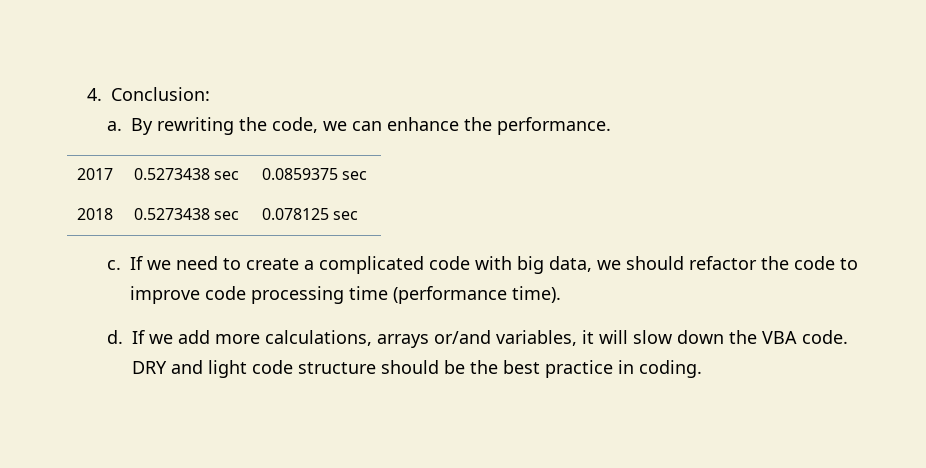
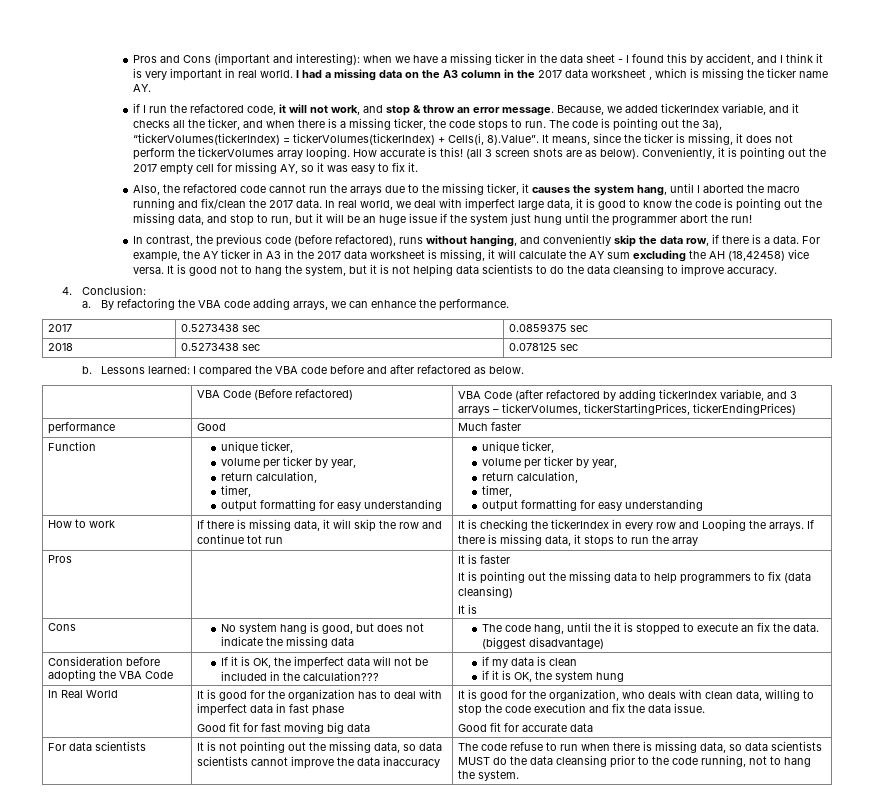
+ Pros and Cons (important and interesting): when we have a missing ticker in the data sheet - I found this by accident, and I think it is very important in real world. I had a missing data on the A3 column in the 2017 data worksheet , which is missing the ticker name AY.
+ if I run the refactored code, it will not work, and stop & throw an error message. Because, we added tickerIndex variable, and it checks all the ticker, and when there is a missing ticker, the code stops to run. The code is pointing out the 3a), “tickerVolumes(tickerIndex) = tickerVolumes(tickerIndex) + Cells(i, 8).Value”. It means, since the ticker is missing, it does not perform the tickerVolumes array looping. How accurate is this! (all 3 screen shots are as below). Conveniently, it is pointing out the 2017 empty cell for missing AY, so it was easy to fix it.
+ Also, the refactored code cannot run the arrays due to the missing ticker, it causes the system hang, until I aborted the macro running and fix/clean the 2017 data. In real world, we deal with imperfect large data, it is good to know the code is pointing out the missing data, and stop to run, but it will be an huge issue if the system just hung until the programmer abort the run!
+ In contrast, the previous code (before refactored), runs without hanging, and conveniently skip the data row, if there is a data. For example, the AY ticker in A3 in the 2017 data worksheet is missing, it will calculate the AY sum excluding the AH (18,42458) vice versa. It is good not to hang the system, but it is not helping data scientists to do the data cleansing to improve accuracy.
  4. Conclusion:
- a. By rewriting the code, we can enhance the performance.
+ a. By refactoring the VBA code adding arrays, we can enhance the performance.
- c. If we need to create a complicated code with big data, we should refactor the code to improve code processing time (performance time).
- d. If we add more calculations, arrays or/and variables, it will slow down the VBA code. DRY and light code structure should be the best practice in coding.
+ b. Lessons learned: I compared the VBA code before and after refactored as below.
+ | VBA Code (Before refactored) | VBA Code (after refactored by adding tickerIndex variable, and 3 arrays – tickerVolumes, tickerStartingPrices, tickerEndingPrices)
+ performance | Good | Much faster
+ Function | unique ticker,
+ volume per ticker by year,
+ return calculation,
+ timer,
+ output formatting for easy understanding | unique ticker,
+ volume per ticker by year,
+ return calculation,
+ timer,
+ output formatting for easy understanding
+ How to work | If there is missing data, it will skip the row and continue tot run | It is checking the tickerIndex in every row and Looping the arrays. If there is missing data, it stops to run the array
+ Pros | | It is faster
+ It is pointing out the missing data to help programmers to fix (data cleansing)
+ It is
+ Cons | No system hang is good, but does not indicate the missing data | The code hang, until the it is stopped to execute an fix the data. (biggest disadvantage)
+ Consideration before adopting the VBA Code | If it is OK, the imperfect data will not be included in the calculation??? | if my data is clean
+ if it is OK, the system hung
+ In Real World | It is good for the organization has to deal with imperfect data in fast phase
+ Good fit for fast moving big data | It is good for the organization, who deals with clean data, willing to stop the code execution and fix the data issue.
+ Good fit for accurate data
+ For data scientists | It is not pointing out the missing data, so data scientists cannot improve the data inaccuracy | The code refuse to run when there is missing data, so data scientists MUST do the data cleansing prior to the code running, not to hang the system.

